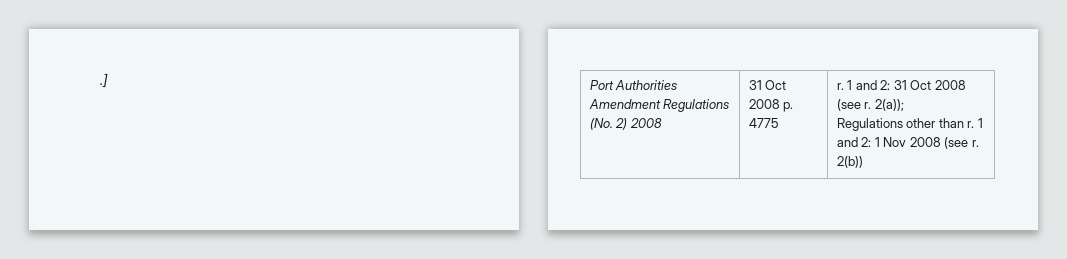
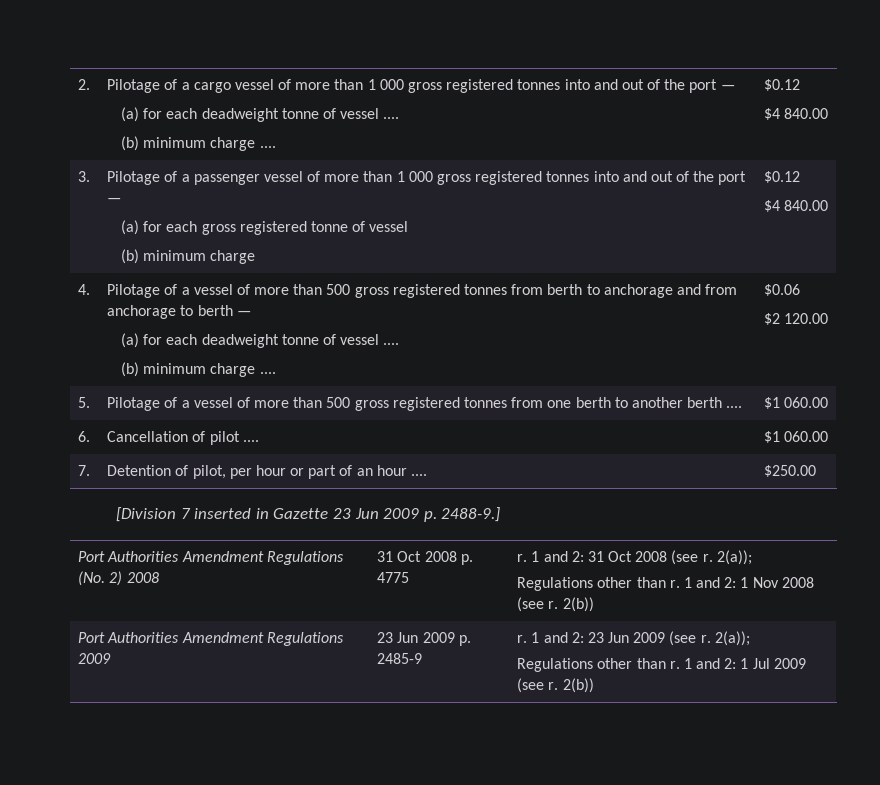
- .]
+ 2. | Pilotage of a cargo vessel of more than 1 000 gross registered tonnes into and out of the port —
+ (a) for each deadweight tonne of vessel ....
+ (b) minimum charge .... | $0.12
+ $4 840.00
+ 3. | Pilotage of a passenger vessel of more than 1 000 gross registered tonnes into and out of the port —
+ (a) for each gross registered tonne of vessel
+ (b) minimum charge | $0.12
+ $4 840.00
+ 4. | Pilotage of a vessel of more than 500 gross registered tonnes from berth to anchorage and from anchorage to berth —
+ (a) for each deadweight tonne of vessel ....
+ (b) minimum charge .... | $0.06
+ $2 120.00
+ 5. | Pilotage of a vessel of more than 500 gross registered tonnes from one berth to another berth .... | $1 060.00
+ 6. | Cancellation of pilot .... | $1 060.00
+ 7. | Detention of pilot, per hour or part of an hour .... | $250.00
+ [Division 7 inserted in Gazette 23 Jun 2009 p. 2488-9.]
+ Port Authorities Amendment Regulations 2009 | 23 Jun 2009 p. 2485-9 | r. 1 and 2: 23 Jun 2009 (see r. 2(a));
+ Regulations other than r. 1 and 2: 1 Jul 2009 (see r. 2(b))

